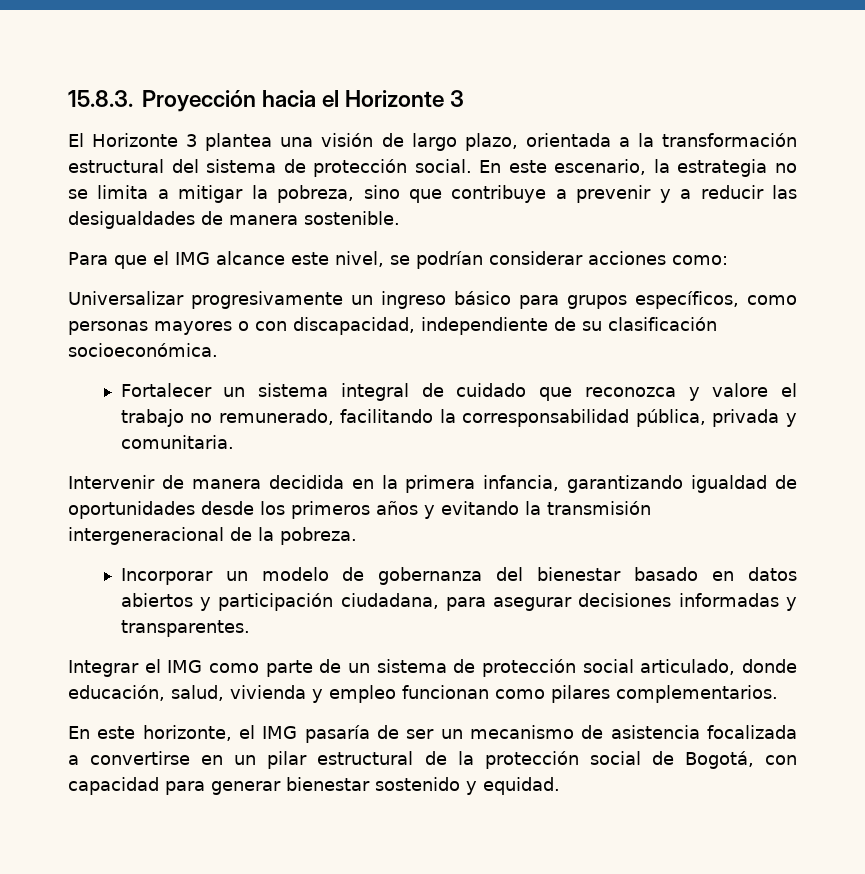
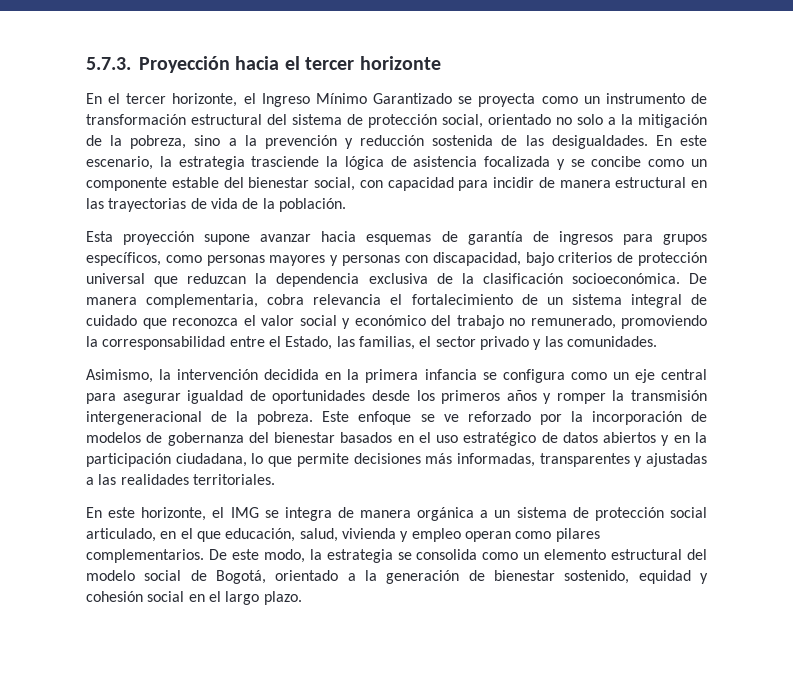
- 15.8.3. Proyección hacia el Horizonte 3
- El Horizonte 3 plantea una visión de largo plazo, orientada a la transformación estructural del sistema de protección social.
+ 5.7.3. Proyección hacia el tercer horizonte
+ En el tercer horizonte, el Ingreso Mínimo Garantizado se proyecta como un instrumento de transformación estructural del sistema de protección social, orientado no solo a la mitigación de la pobreza, sino a la prevención y reducción sostenida de las desigualdades.
- En este escenario, la estrategia no se limita a mitigar la pobreza, sino que contribuye a prevenir y a reducir las desigualdades de manera sostenible.
- Para que el IMG alcance este nivel, se podrían considerar acciones como:
- Universalizar progresivamente un ingreso básico para grupos específicos, como personas mayores o con discapacidad, independiente de su clasificación socioeconómica.
- Fortalecer un sistema integral de cuidado que reconozca y valore el trabajo no remunerado, facilitando la corresponsabilidad pública, privada y comunitaria.
- Intervenir de manera decidida en la primera infancia, garantizando igualdad de oportunidades desde los primeros años y evitando la transmisión intergeneracional de la pobreza.
- Incorporar un modelo de gobernanza del bienestar basado en datos abiertos y participación ciudadana, para asegurar decisiones informadas y transparentes.
- Integrar el IMG como parte de un sistema de protección social articulado, donde educación, salud, vivienda y empleo funcionan como pilares complementarios.
- En este horizonte, el IMG pasaría de ser un mecanismo de asistencia focalizada a convertirse en un pilar estructural de la protección social de Bogotá, con capacidad para generar bienestar sostenido y equidad.
+ En este escenario, la estrategia trasciende la lógica de asistencia focalizada y se concibe como un componente estable del bienestar social, con capacidad para incidir de manera estructural en las trayectorias de vida de la población.
+ Esta proyección supone avanzar hacia esquemas de garantía de ingresos para grupos específicos, como personas mayores y personas con discapacidad, bajo criterios de protección universal que reduzcan la dependencia exclusiva de la clasificación socioeconómica. De manera complementaria, cobra relevancia el fortalecimiento de un sistema integral de cuidado que reconozca el valor social y económico del trabajo no remunerado, promoviendo la corresponsabilidad entre el Estado, las familias, el sector privado y las comunidades.
+ Asimismo, la intervención decidida en la primera infancia se configura como un eje central para asegurar igualdad de oportunidades desde los primeros años y romper la transmisión intergeneracional de la pobreza. Este enfoque se ve reforzado por la incorporación de modelos de gobernanza del bienestar basados en el uso estratégico de datos abiertos y en la participación ciudadana, lo que permite decisiones más informadas, transparentes y ajustadas a las realidades territoriales.
+ En este horizonte, el IMG se integra de manera orgánica a un sistema de protección social articulado, en el que educación, salud, vivienda y empleo operan como pilares complementarios. De este modo, la estrategia se consolida como un elemento estructural del modelo social de Bogotá, orientado a la generación de bienestar sostenido, equidad y cohesión social en el largo plazo.

